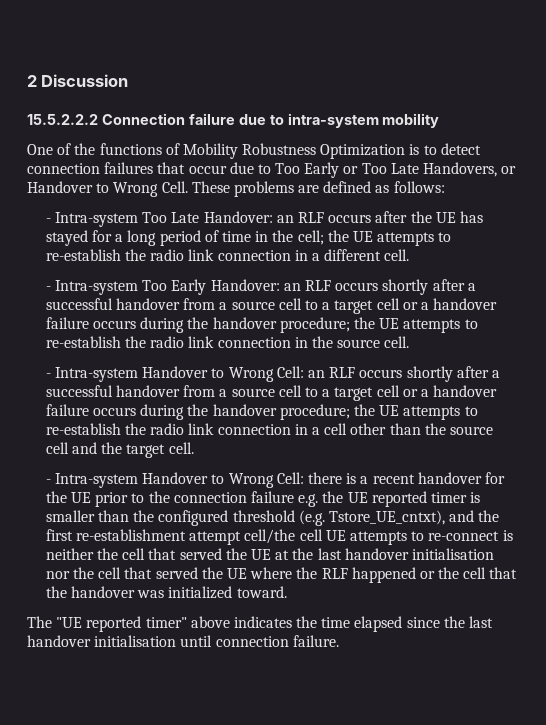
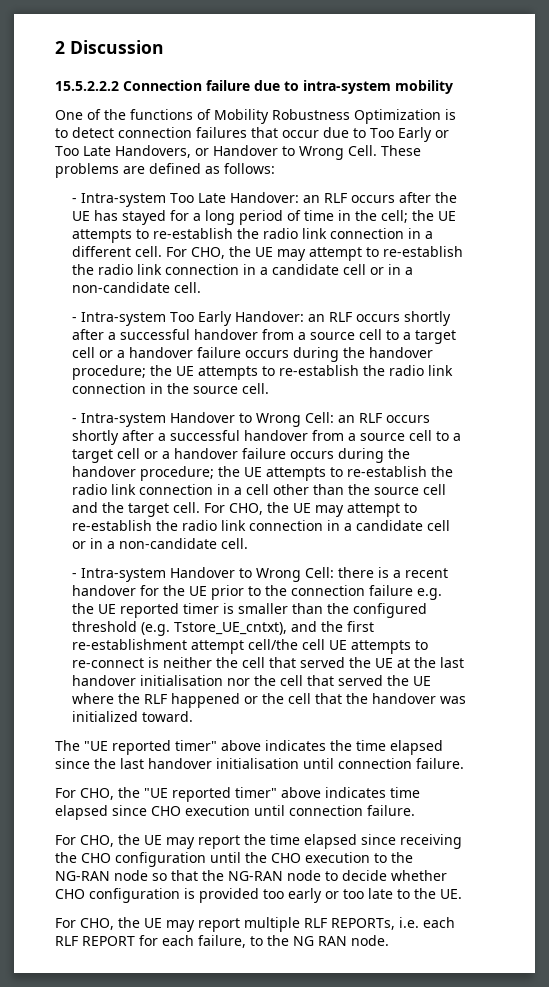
- - Intra-system Too Late Handover: an RLF occurs after the UE has stayed for a long period of time in the cell; the UE attempts to re-establish the radio link connection in a different cell.
+ - Intra-system Too Late Handover: an RLF occurs after the UE has stayed for a long period of time in the cell; the UE attempts to re-establish the radio link connection in a different cell. For CHO, the UE may attempt to re-establish the radio link connection in a candidate cell or in a non-candidate cell.
- - Intra-system Handover to Wrong Cell: an RLF occurs shortly after a successful handover from a source cell to a target cell or a handover failure occurs during the handover procedure; the UE attempts to re-establish the radio link connection in a cell other than the source cell and the target cell.
+ - Intra-system Handover to Wrong Cell: an RLF occurs shortly after a successful handover from a source cell to a target cell or a handover failure occurs during the handover procedure; the UE attempts to re-establish the radio link connection in a cell other than the source cell and the target cell. For CHO, the UE may attempt to re-establish the radio link connection in a candidate cell or in a non-candidate cell.
+ For CHO, the "UE reported timer" above indicates time elapsed since CHO execution until connection failure.
+ For CHO, the UE may report the time elapsed since receiving the CHO configuration until the CHO execution to the NG-RAN node so that the NG-RAN node to decide whether CHO configuration is provided too early or too late to the UE.
+ For CHO, the UE may report multiple RLF REPORTs, i.e. each RLF REPORT for each failure, to the NG RAN node.

